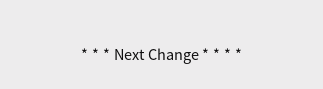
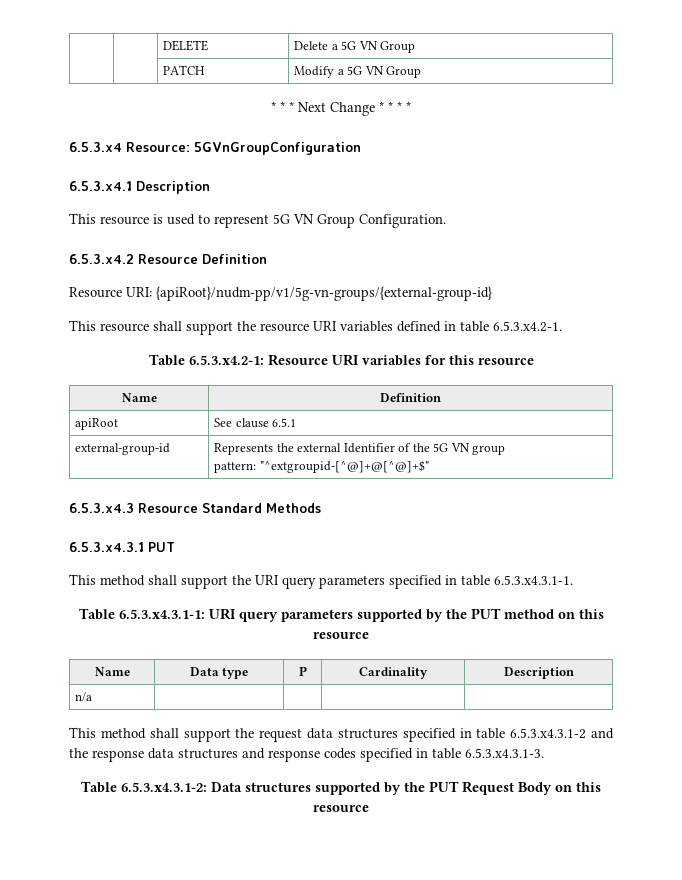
+ | | DELETE | Delete a 5G VN Group
+ | | PATCH | Modify a 5G VN Group
+ 6.5.3.x4 Resource: 5GVnGroupConfiguration
+ 6.5.3.x4.1 Description
+ This resource is used to represent 5G VN Group Configuration.
+ 6.5.3.x4.2 Resource Definition
+ Resource URI: {apiRoot}/nudm-pp/v1/5g-vn-groups/{external-group-id}
+ This resource shall support the resource URI variables defined in table 6.5.3.x4.2-1.
+ Table 6.5.3.x4.2-1: Resource URI variables for this resource
+ Name | Definition
+ apiRoot | See clause 6.5.1
+ external-group-id | Represents the external Identifier of the 5G VN group
+ pattern: "^extgroupid-[^@]+@[^@]+$"
+ 6.5.3.x4.3 Resource Standard Methods
+ 6.5.3.x4.3.1 PUT
+ This method shall support the URI query parameters specified in table 6.5.3.x4.3.1-1.
+ Table 6.5.3.x4.3.1-1: URI query parameters supported by the PUT method on this resource
+ Name | Data type | P | Cardinality | Description
+ n/a | | | |
+ This method shall support the request data structures specified in table 6.5.3.x4.3.1-2 and the response data structures and response codes specified in table 6.5.3.x4.3.1-3.
+ Table 6.5.3.x4.3.1-2: Data structures supported by the PUT Request Body on this resource

